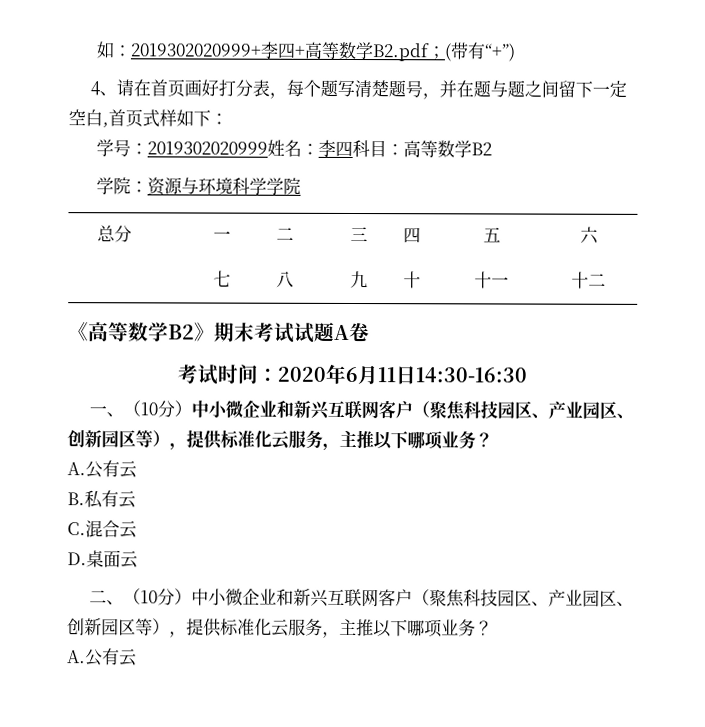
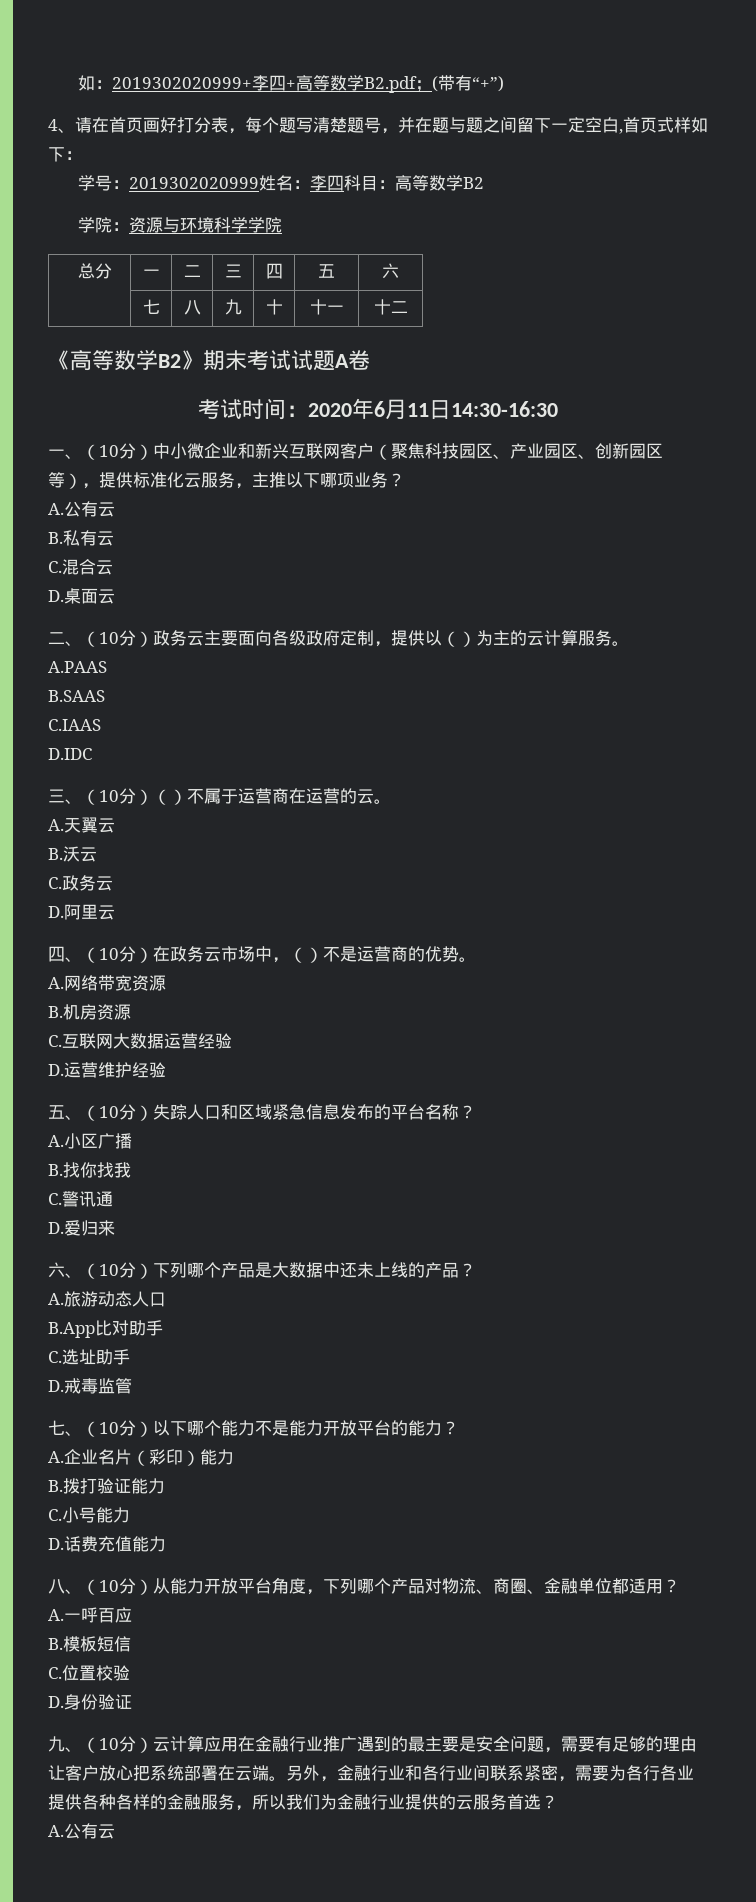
- 二、（10分）中小微企业和新兴互联网客户（聚焦科技园区、产业园区、创新园区等），提供标准化云服务，主推以下哪项业务？
+ 二、（10分）政务云主要面向各级政府定制，提供以（）为主的云计算服务。
+ A.PAAS
+ B.SAAS
+ C.IAAS
+ D.IDC
+ 三、（10分）（）不属于运营商在运营的云。
+ A.天翼云
+ B.沃云
+ C.政务云
+ D.阿里云
+ 四、（10分）在政务云市场中，（）不是运营商的优势。
+ A.网络带宽资源
+ B.机房资源
+ C.互联网大数据运营经验
+ D.运营维护经验
+ 五、（10分）失踪人口和区域紧急信息发布的平台名称？
+ A.小区广播
+ B.找你找我
+ C.警讯通
+ D.爱归来
+ 六、（10分）下列哪个产品是大数据中还未上线的产品？
+ A.旅游动态人口
+ B.App比对助手
+ C.选址助手
+ D.戒毒监管
+ 七、（10分）以下哪个能力不是能力开放平台的能力？
+ A.企业名片（彩印）能力
+ B.拨打验证能力
+ C.小号能力
+ D.话费充值能力
+ 八、（10分）从能力开放平台角度，下列哪个产品对物流、商圈、金融单位都适用？
+ A.一呼百应
+ B.模板短信
+ C.位置校验
+ D.身份验证
+ 九、（10分）云计算应用在金融行业推广遇到的最主要是安全问题，需要有足够的理由让客户放心把系统部署在云端。另外，金融行业和各行业间联系紧密，需要为各行各业提供各种各样的金融服务，所以我们为金融行业提供的云服务首选？

